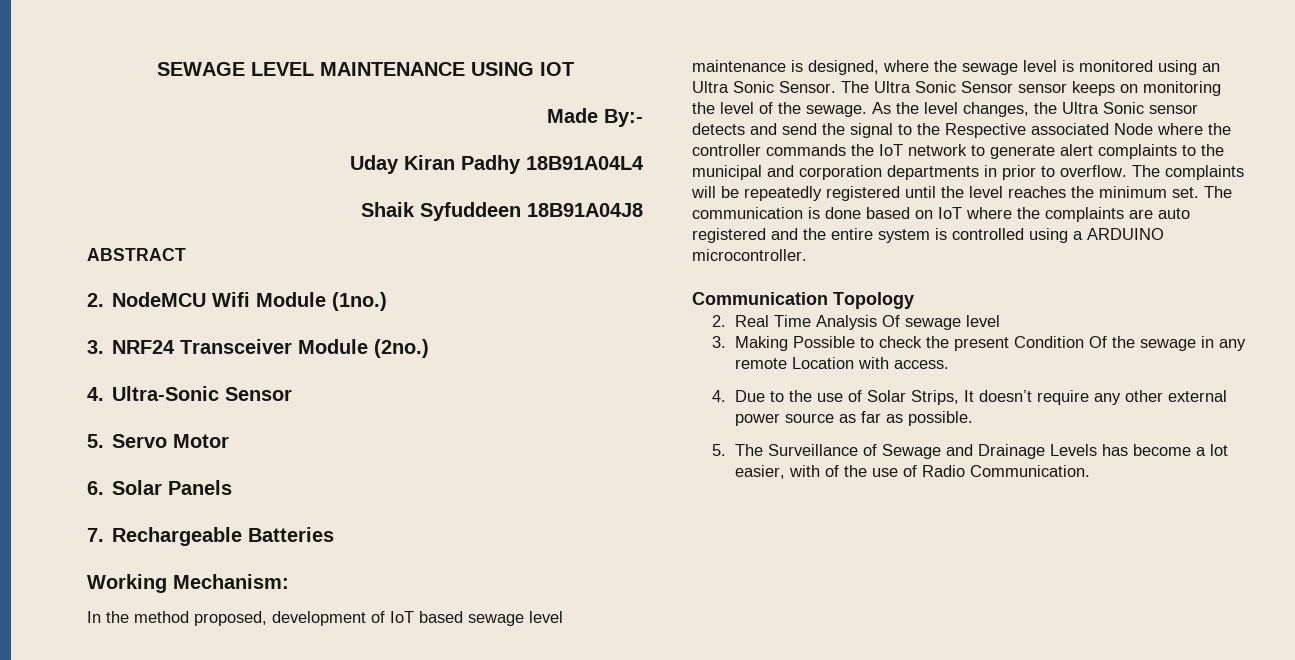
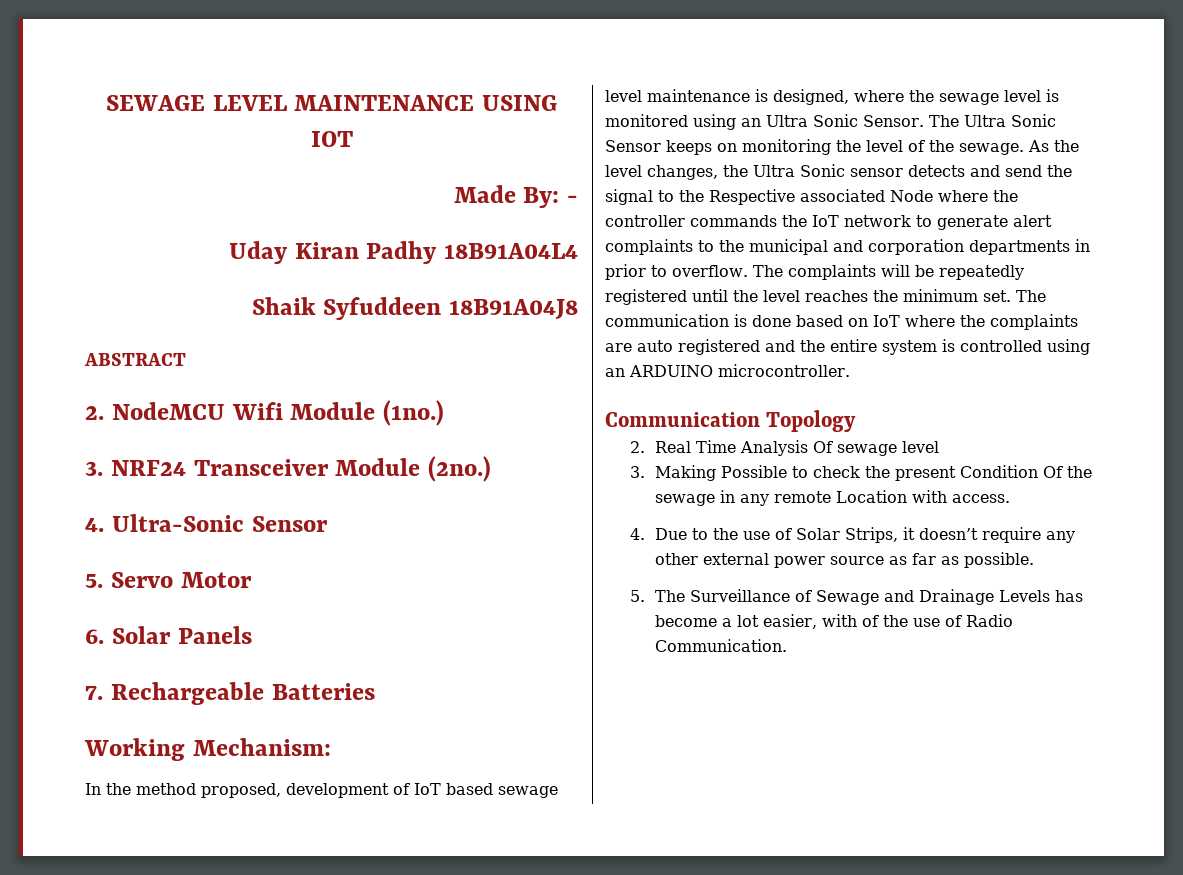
- Made By:-
+ Made By: -
- The Ultra Sonic Sensor sensor keeps on monitoring the level of the sewage.
+ The Ultra Sonic Sensor keeps on monitoring the level of the sewage.
- The communication is done based on IoT where the complaints are auto registered and the entire system is controlled using a ARDUINO microcontroller.
+ The communication is done based on IoT where the complaints are auto registered and the entire system is controlled using an ARDUINO microcontroller.
- 4. Due to the use of Solar Strips, It doesn’t require any other external power source as far as possible.
+ 4. Due to the use of Solar Strips, it doesn’t require any other external power source as far as possible.

